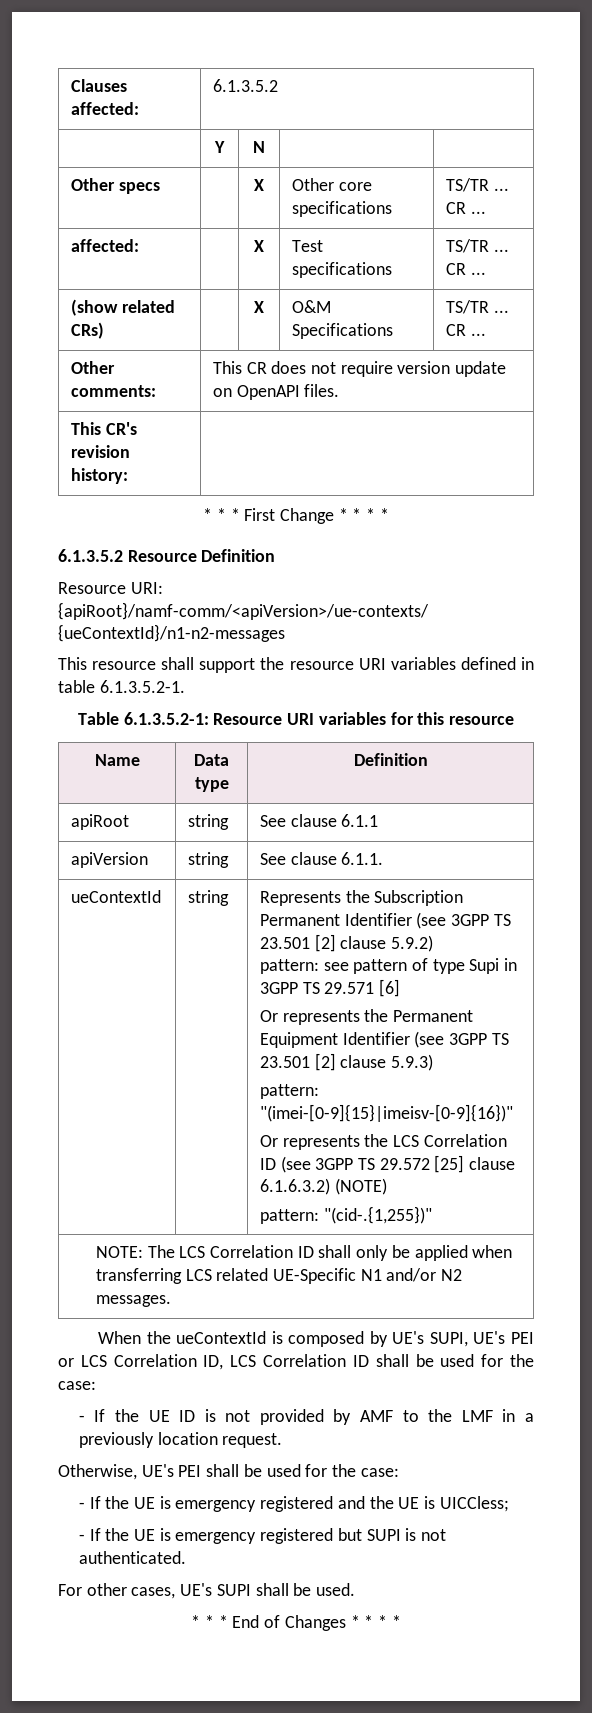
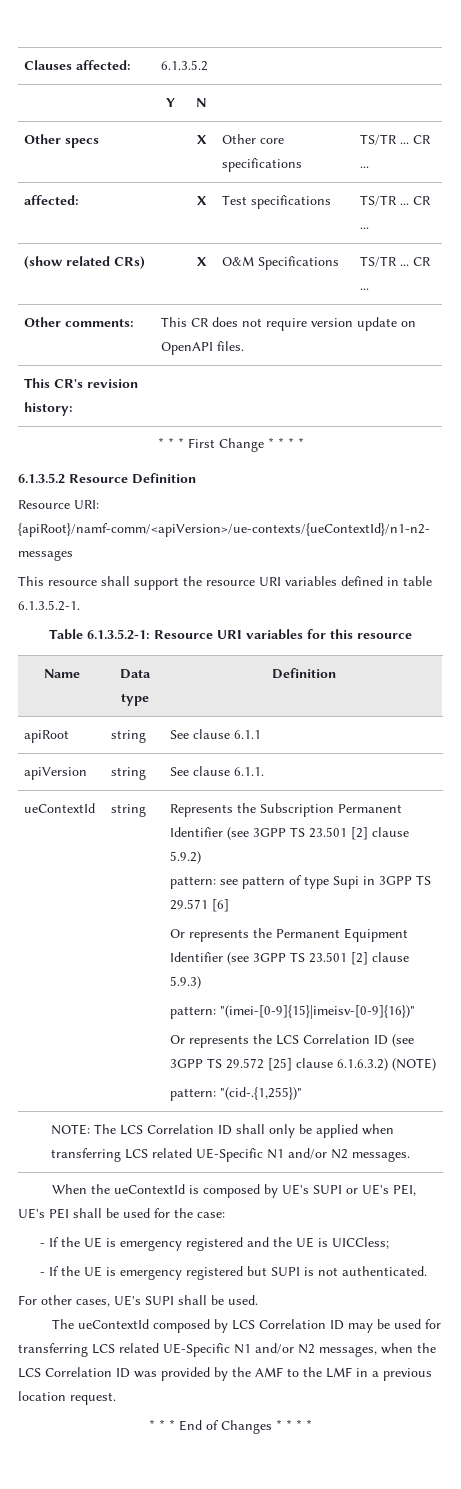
- When the ueContextId is composed by UE's SUPI, UE's PEI or LCS Correlation ID, LCS Correlation ID shall be used for the case:
- - If the UE ID is not provided by AMF to the LMF in a previously location request.
- Otherwise, UE's PEI shall be used for the case:
+ When the ueContextId is composed by UE's SUPI or UE's PEI, UE's PEI shall be used for the case:
+ The ueContextId composed by LCS Correlation ID may be used for transferring LCS related UE-Specific N1 and/or N2 messages, when the LCS Correlation ID was provided by the AMF to the LMF in a previous location request.

